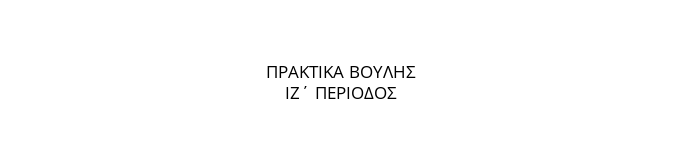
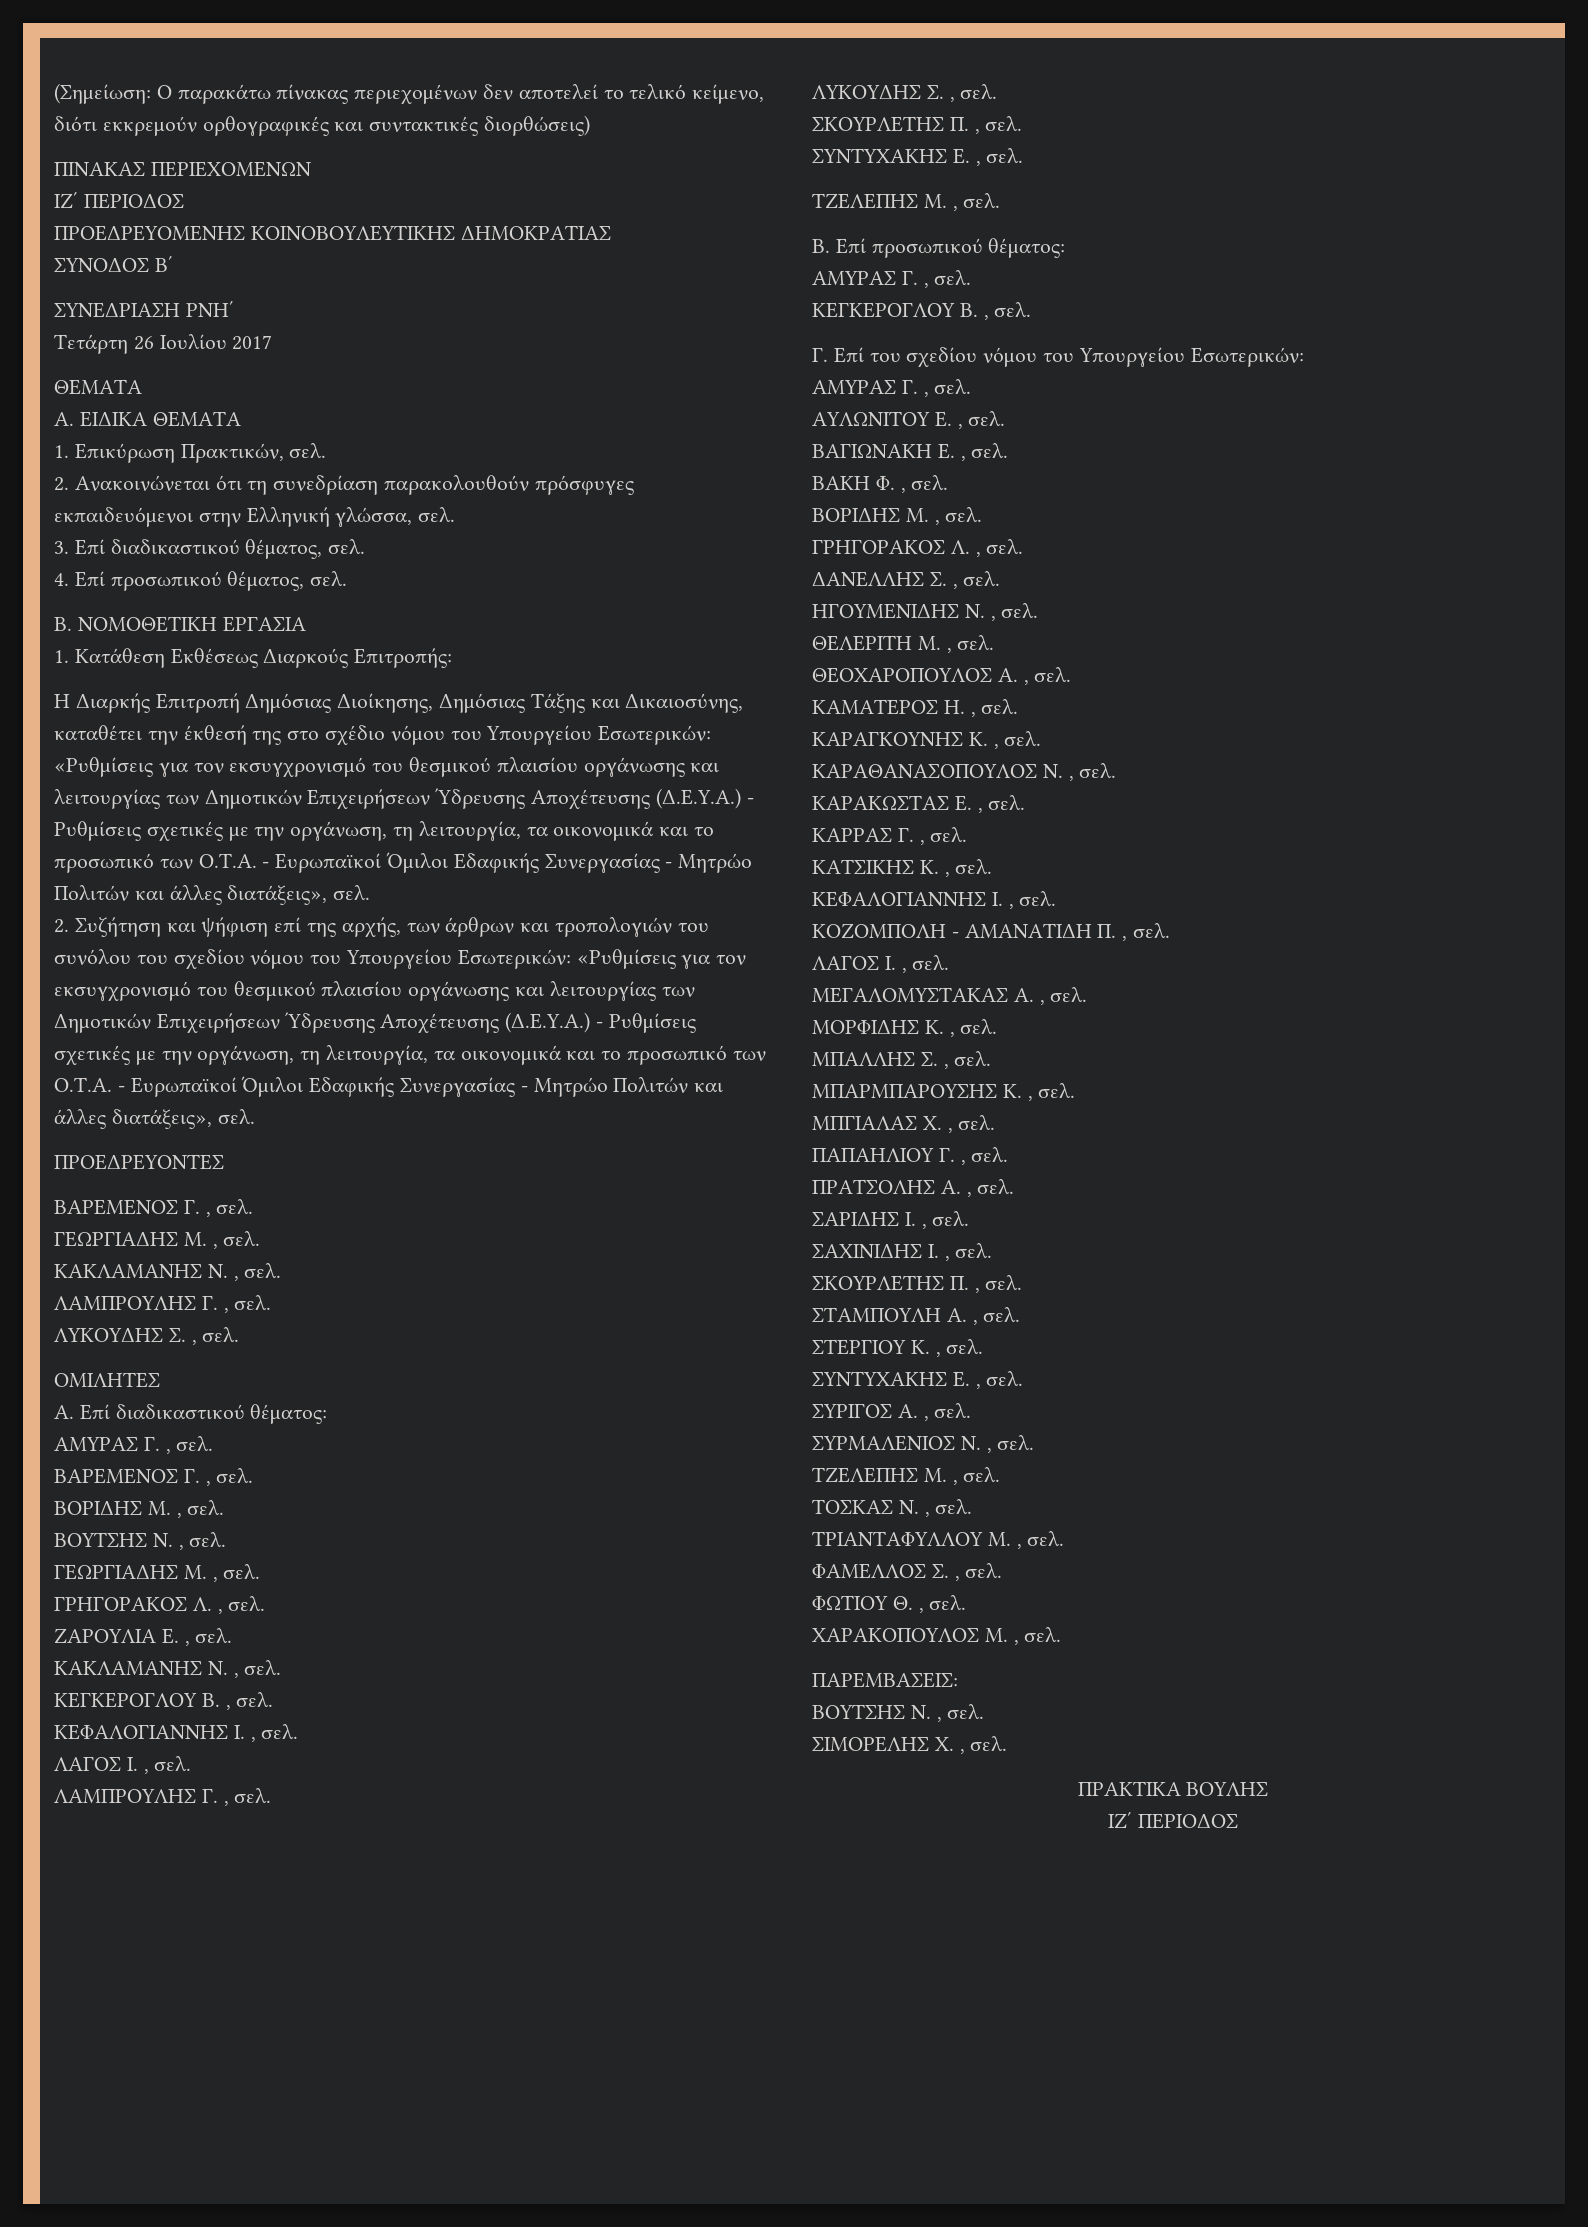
+ (Σημείωση: Ο παρακάτω πίνακας περιεχομένων δεν αποτελεί το τελικό κείμενο, διότι εκκρεμούν ορθογραφικές και συντακτικές διορθώσεις)
+ ΠΙΝΑΚΑΣ ΠΕΡΙΕΧΟΜΕΝΩΝ
+ ΙΖ΄ ΠΕΡΙΟΔΟΣ
+ ΠΡΟΕΔΡΕΥΟΜΕΝΗΣ ΚΟΙΝΟΒΟΥΛΕΥΤΙΚΗΣ ΔΗΜΟΚΡΑΤΙΑΣ
+ ΣΥΝΟΔΟΣ Β΄
+ ΣΥΝΕΔΡΙΑΣΗ ΡΝΗ΄
+ Τετάρτη 26 Ιουλίου 2017
+ ΘΕΜΑΤΑ
+ Α. ΕΙΔΙΚΑ ΘΕΜΑΤΑ
+ 1. Επικύρωση Πρακτικών, σελ.
+ 2. Ανακοινώνεται ότι τη συνεδρίαση παρακολουθούν πρόσφυγες εκπαιδευόμενοι στην Ελληνική γλώσσα, σελ.
+ 3. Επί διαδικαστικού θέματος, σελ.
+ 4. Επί προσωπικού θέματος, σελ.
+ Β. ΝΟΜΟΘΕΤΙΚΗ ΕΡΓΑΣΙΑ
+ 1. Κατάθεση Εκθέσεως Διαρκούς Επιτροπής:
+ Η Διαρκής Επιτροπή Δημόσιας Διοίκησης, Δημόσιας Τάξης και Δικαιοσύνης, καταθέτει την έκθεσή της στο σχέδιο νόμου του Υπουργείου Εσωτερικών: «Ρυθμίσεις για τον εκσυγχρονισμό του θεσμικού πλαισίου οργάνωσης και λειτουργίας των Δημοτικών Επιχειρήσεων Ύδρευσης Αποχέτευσης (Δ.Ε.Υ.Α.) - Ρυθμίσεις σχετικές με την οργάνωση, τη λειτουργία, τα οικονομικά και το προσωπικό των Ο.Τ.Α. - Ευρωπαϊκοί Όμιλοι Εδαφικής Συνεργασίας - Μητρώο Πολιτών και άλλες διατάξεις», σελ.
+ 2. Συζήτηση και ψήφιση επί της αρχής, των άρθρων και τροπολογιών του συνόλου του σχεδίου νόμου του Υπουργείου Εσωτερικών: «Ρυθμίσεις για τον εκσυγχρονισμό του θεσμικού πλαισίου οργάνωσης και λειτουργίας των Δημοτικών Επιχειρήσεων Ύδρευσης Αποχέτευσης (Δ.Ε.Υ.Α.) - Ρυθμίσεις σχετικές με την οργάνωση, τη λειτουργία, τα οικονομικά και το προσωπικό των Ο.Τ.Α. - Ευρωπαϊκοί Όμιλοι Εδαφικής Συνεργασίας - Μητρώο Πολιτών και άλλες διατάξεις», σελ.
+ ΠΡΟΕΔΡΕΥΟΝΤΕΣ
+ ΒΑΡΕΜΕΝΟΣ Γ. , σελ.
+ ΓΕΩΡΓΙΑΔΗΣ Μ. , σελ.
+ ΚΑΚΛΑΜΑΝΗΣ Ν. , σελ.
+ ΛΑΜΠΡΟΥΛΗΣ Γ. , σελ.
+ ΛΥΚΟΥΔΗΣ Σ. , σελ.
+ ΟΜΙΛΗΤΕΣ
+ Α. Επί διαδικαστικού θέματος:
+ ΑΜΥΡΑΣ Γ. , σελ.
+ ΒΑΡΕΜΕΝΟΣ Γ. , σελ.
+ ΒΟΡΙΔΗΣ Μ. , σελ.
+ ΒΟΥΤΣΗΣ Ν. , σελ.
+ ΓΕΩΡΓΙΑΔΗΣ Μ. , σελ.
+ ΓΡΗΓΟΡΑΚΟΣ Λ. , σελ.
+ ΖΑΡΟΥΛΙΑ Ε. , σελ.
+ ΚΑΚΛΑΜΑΝΗΣ Ν. , σελ.
+ ΚΕΓΚΕΡΟΓΛΟΥ Β. , σελ.
+ ΚΕΦΑΛΟΓΙΑΝΝΗΣ Ι. , σελ.
+ ΛΑΓΟΣ Ι. , σελ.
+ ΛΑΜΠΡΟΥΛΗΣ Γ. , σελ.
+ ΛΥΚΟΥΔΗΣ Σ. , σελ.
+ ΣΚΟΥΡΛΕΤΗΣ Π. , σελ.
+ ΣΥΝΤΥΧΑΚΗΣ Ε. , σελ.
+ ΤΖΕΛΕΠΗΣ Μ. , σελ.
+ Β. Επί προσωπικού θέματος:
+ ΑΜΥΡΑΣ Γ. , σελ.
+ ΚΕΓΚΕΡΟΓΛΟΥ Β. , σελ.
+ Γ. Επί του σχεδίου νόμου του Υπουργείου Εσωτερικών:
+ ΑΜΥΡΑΣ Γ. , σελ.
+ ΑΥΛΩΝΙΤΟΥ Ε. , σελ.
+ ΒΑΓΙΩΝΑΚΗ Ε. , σελ.
+ ΒΑΚΗ Φ. , σελ.
+ ΒΟΡΙΔΗΣ Μ. , σελ.
+ ΓΡΗΓΟΡΑΚΟΣ Λ. , σελ.
+ ΔΑΝΕΛΛΗΣ Σ. , σελ.
+ ΗΓΟΥΜΕΝΙΔΗΣ Ν. , σελ.
+ ΘΕΛΕΡΙΤΗ Μ. , σελ.
+ ΘΕΟΧΑΡΟΠΟΥΛΟΣ Α. , σελ.
+ ΚΑΜΑΤΕΡΟΣ Η. , σελ.
+ ΚΑΡΑΓΚΟΥΝΗΣ Κ. , σελ.
+ ΚΑΡΑΘΑΝΑΣΟΠΟΥΛΟΣ Ν. , σελ.
+ ΚΑΡΑΚΩΣΤΑΣ Ε. , σελ.
+ ΚΑΡΡΑΣ Γ. , σελ.
+ ΚΑΤΣΙΚΗΣ Κ. , σελ.
+ ΚΕΦΑΛΟΓΙΑΝΝΗΣ Ι. , σελ.
+ ΚΟΖΟΜΠΟΛΗ - ΑΜΑΝΑΤΙΔΗ Π. , σελ.
+ ΛΑΓΟΣ Ι. , σελ.
+ ΜΕΓΑΛΟΜΥΣΤΑΚΑΣ Α. , σελ.
+ ΜΟΡΦΙΔΗΣ Κ. , σελ.
+ ΜΠΑΛΛΗΣ Σ. , σελ.
+ ΜΠΑΡΜΠΑΡΟΥΣΗΣ Κ. , σελ.
+ ΜΠΓΙΑΛΑΣ Χ. , σελ.
+ ΠΑΠΑΗΛΙΟΥ Γ. , σελ.
+ ΠΡΑΤΣΟΛΗΣ Α. , σελ.
+ ΣΑΡΙΔΗΣ Ι. , σελ.
+ ΣΑΧΙΝΙΔΗΣ Ι. , σελ.
+ ΣΚΟΥΡΛΕΤΗΣ Π. , σελ.
+ ΣΤΑΜΠΟΥΛΗ Α. , σελ.
+ ΣΤΕΡΓΙΟΥ Κ. , σελ.
+ ΣΥΝΤΥΧΑΚΗΣ Ε. , σελ.
+ ΣΥΡΙΓΟΣ Α. , σελ.
+ ΣΥΡΜΑΛΕΝΙΟΣ Ν. , σελ.
+ ΤΖΕΛΕΠΗΣ Μ. , σελ.
+ ΤΟΣΚΑΣ Ν. , σελ.
+ ΤΡΙΑΝΤΑΦΥΛΛΟΥ Μ. , σελ.
+ ΦΑΜΕΛΛΟΣ Σ. , σελ.
+ ΦΩΤΙΟΥ Θ. , σελ.
+ ΧΑΡΑΚΟΠΟΥΛΟΣ Μ. , σελ.
+ ΠΑΡΕΜΒΑΣΕΙΣ:
+ ΒΟΥΤΣΗΣ Ν. , σελ.
+ ΣΙΜΟΡΕΛΗΣ Χ. , σελ.

